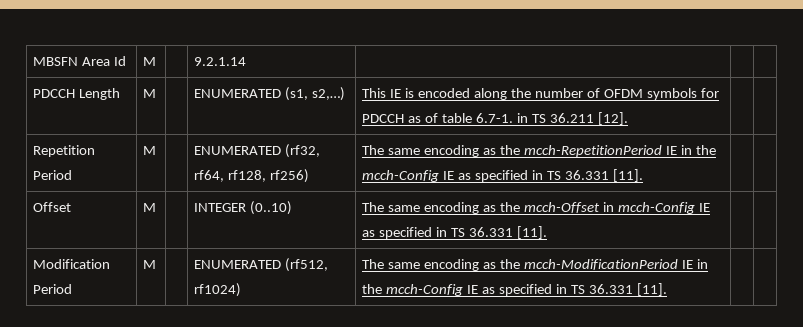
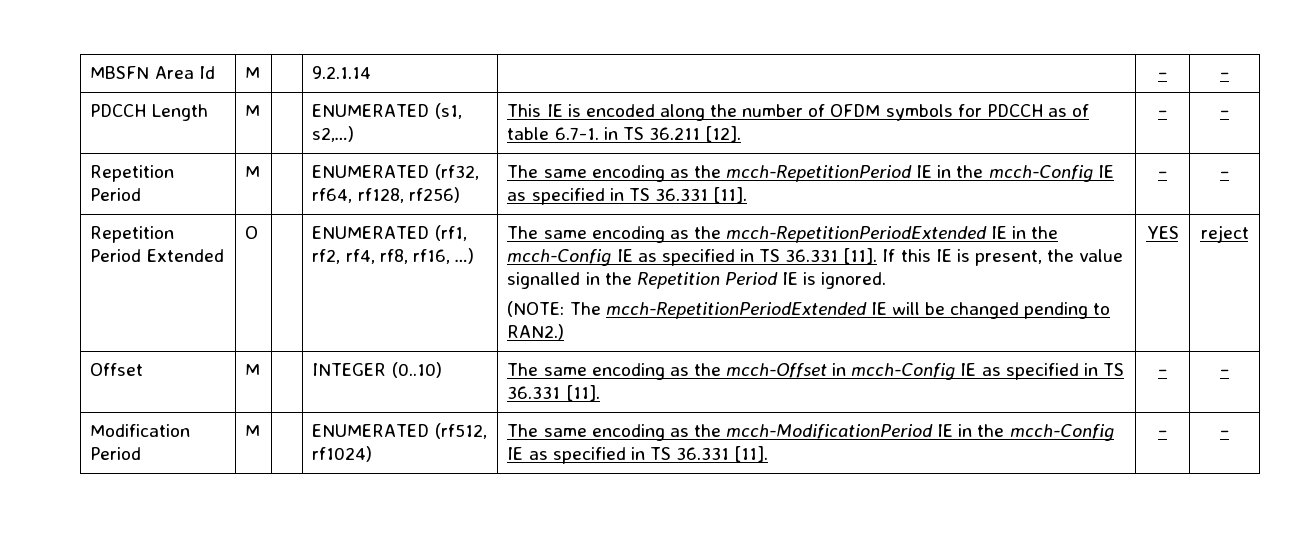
- MBSFN Area Id | M | | 9.2.1.14 | | |
+ MBSFN Area Id | M | | 9.2.1.14 | | − | −
- PDCCH Length | M | | ENUMERATED (s1, s2,…) | This IE is encoded along the number of OFDM symbols for PDCCH as of table 6.7-1. in TS 36.211 [12]. | |
+ PDCCH Length | M | | ENUMERATED (s1, s2,…) | This IE is encoded along the number of OFDM symbols for PDCCH as of table 6.7-1. in TS 36.211 [12]. | − | −
- Repetition Period | M | | ENUMERATED (rf32, rf64, rf128, rf256) | The same encoding as the mcch-RepetitionPeriod IE in the mcch-Config IE as specified in TS 36.331 [11]. | |
+ Repetition Period | M | | ENUMERATED (rf32, rf64, rf128, rf256) | The same encoding as the mcch-RepetitionPeriod IE in the mcch-Config IE as specified in TS 36.331 [11]. | − | −
+ Repetition Period Extended | O | | ENUMERATED (rf1, rf2, rf4, rf8, rf16, …) | The same encoding as the mcch-RepetitionPeriodExtended IE in the mcch-Config IE as specified in TS 36.331 [11]. If this IE is present, the value signalled in the Repetition Period IE is ignored.
+ (NOTE: The mcch-RepetitionPeriodExtended IE will be changed pending to RAN2.) | YES | reject
- Offset | M | | INTEGER (0..10) | The same encoding as the mcch-Offset in mcch-Config IE as specified in TS 36.331 [11]. | |
+ Offset | M | | INTEGER (0..10) | The same encoding as the mcch-Offset in mcch-Config IE as specified in TS 36.331 [11]. | − | −
- Modification Period | M | | ENUMERATED (rf512, rf1024) | The same encoding as the mcch-ModificationPeriod IE in the mcch-Config IE as specified in TS 36.331 [11]. | |
+ Modification Period | M | | ENUMERATED (rf512, rf1024) | The same encoding as the mcch-ModificationPeriod IE in the mcch-Config IE as specified in TS 36.331 [11]. | − | −

